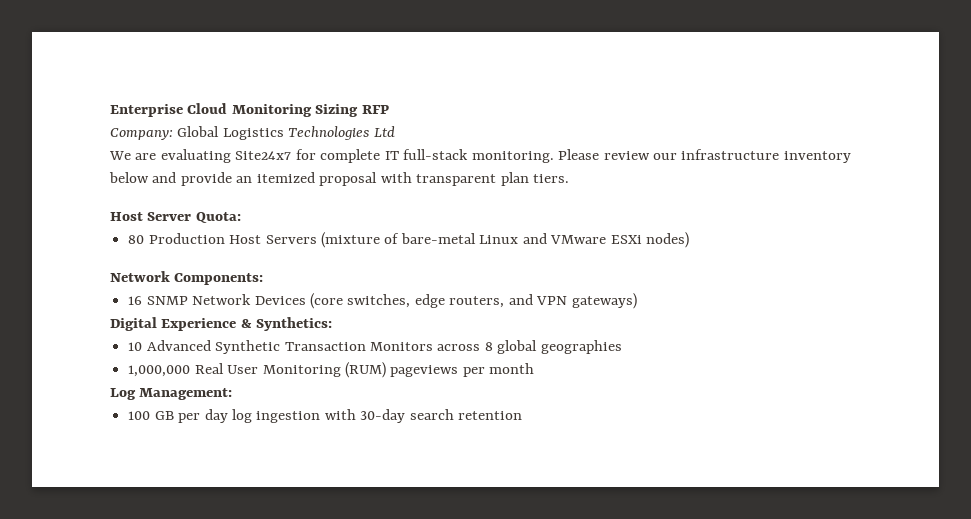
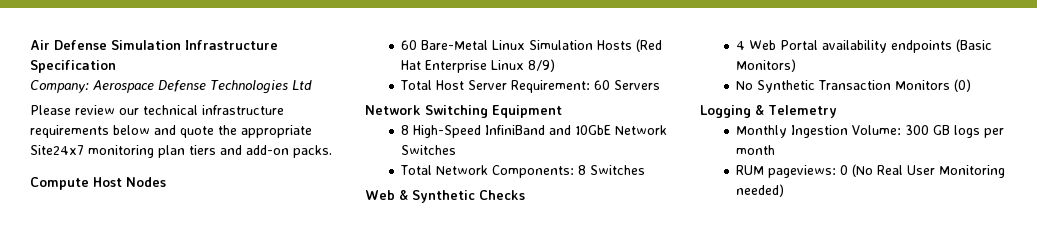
- Enterprise Cloud Monitoring Sizing RFP
+ Air Defense Simulation Infrastructure Specification
- Company: Global Logistics Technologies Ltd
+ Company: Aerospace Defense Technologies Ltd
- We are evaluating Site24x7 for complete IT full-stack monitoring. Please review our infrastructure inventory below and provide an itemized proposal with transparent plan tiers.
- Host Server Quota:
- 80 Production Host Servers (mixture of bare-metal Linux and VMware ESXi nodes)
- Network Components:
- 16 SNMP Network Devices (core switches, edge routers, and VPN gateways)
- Digital Experience & Synthetics:
- 10 Advanced Synthetic Transaction Monitors across 8 global geographies
- 1,000,000 Real User Monitoring (RUM) pageviews per month
- Log Management:
- 100 GB per day log ingestion with 30-day search retention
+ Please review our technical infrastructure requirements below and quote the appropriate Site24x7 monitoring plan tiers and add-on packs.
+ Compute Host Nodes
+ 60 Bare-Metal Linux Simulation Hosts (Red Hat Enterprise Linux 8/9)
+ Total Host Server Requirement: 60 Servers
+ Network Switching Equipment
+ 8 High-Speed InfiniBand and 10GbE Network Switches
+ Total Network Components: 8 Switches
+ Web & Synthetic Checks
+ 4 Web Portal availability endpoints (Basic Monitors)
+ No Synthetic Transaction Monitors (0)
+ Logging & Telemetry
+ Monthly Ingestion Volume: 300 GB logs per month
+ RUM pageviews: 0 (No Real User Monitoring needed)

